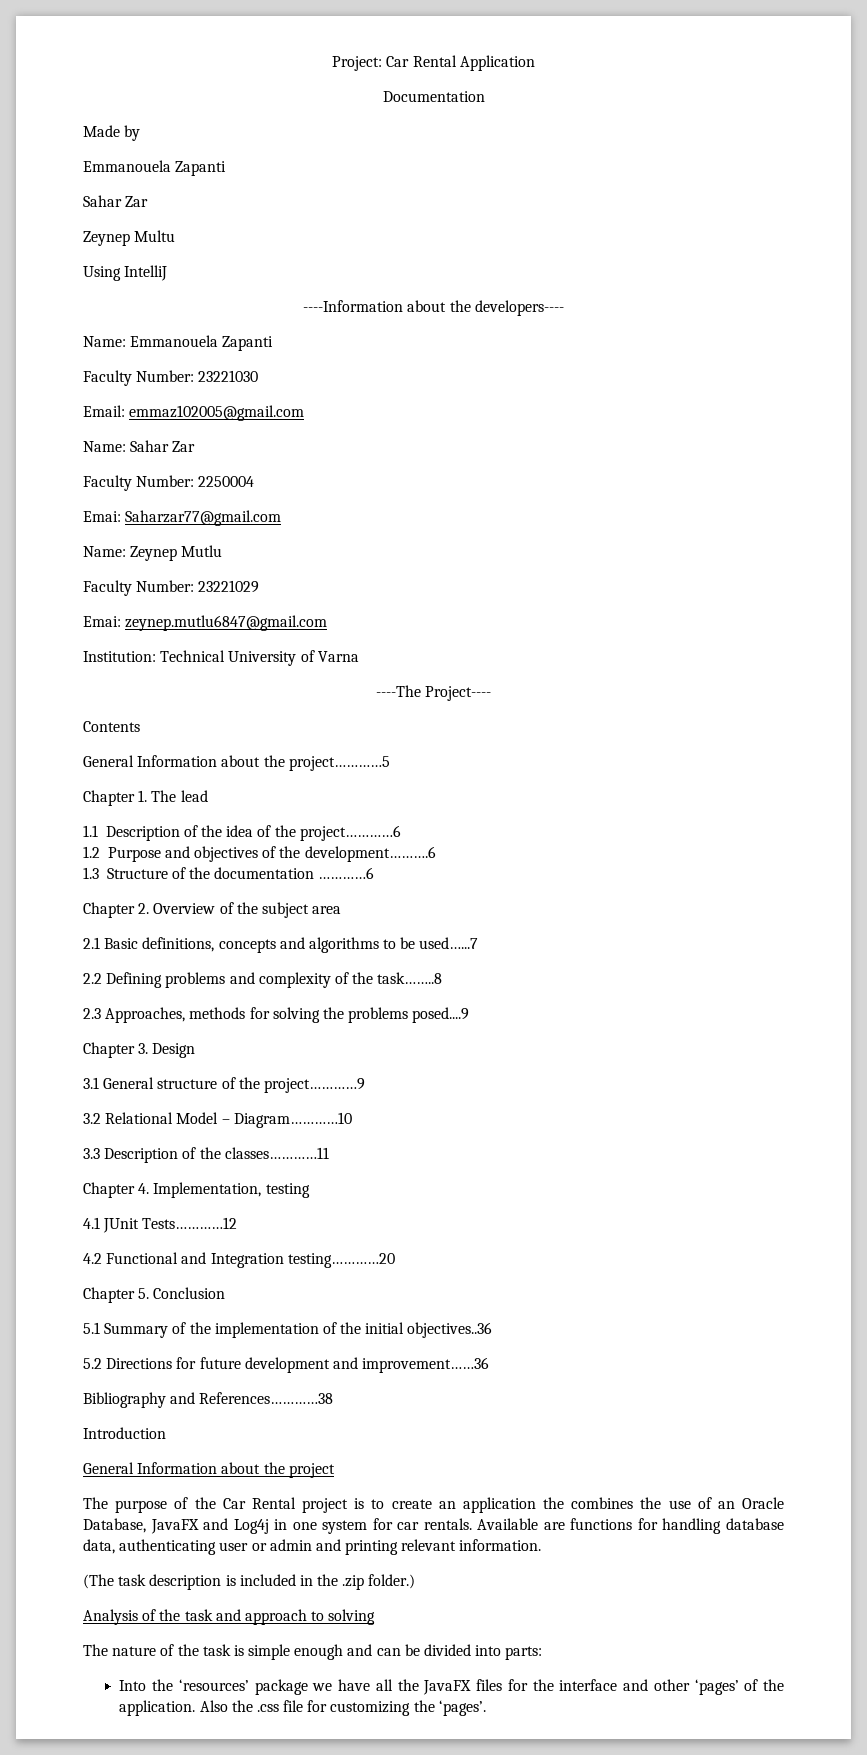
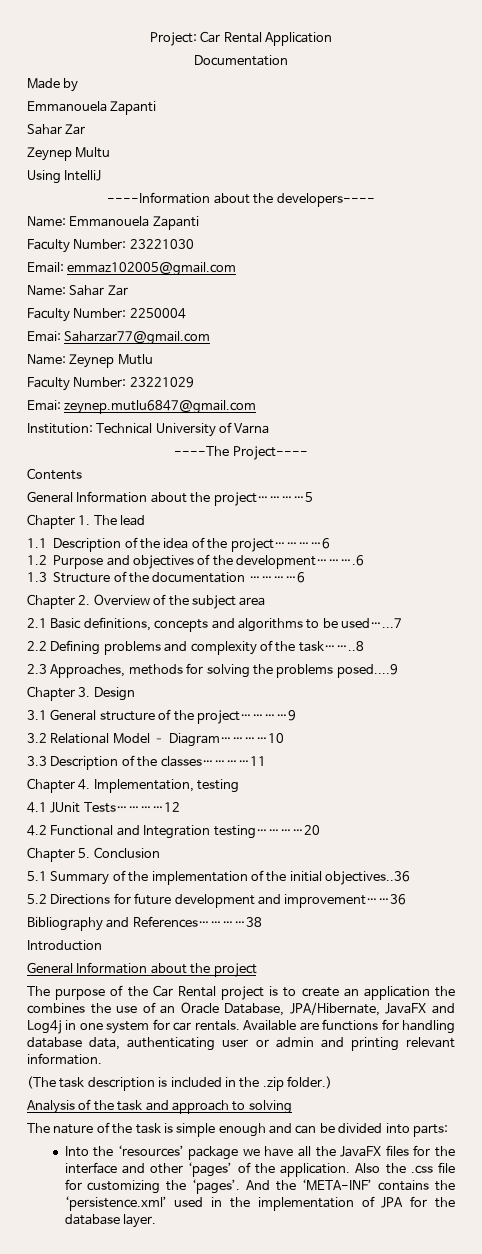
- The purpose of the Car Rental project is to create an application the combines the use of an Oracle Database, JavaFX and Log4j in one system for car rentals.
+ The purpose of the Car Rental project is to create an application the combines the use of an Oracle Database, JPA/Hibernate, JavaFX and Log4j in one system for car rentals.
+ And the ‘META-INF’ contains the ‘persistence.xml’ used in the implementation of JPA for the database layer.

